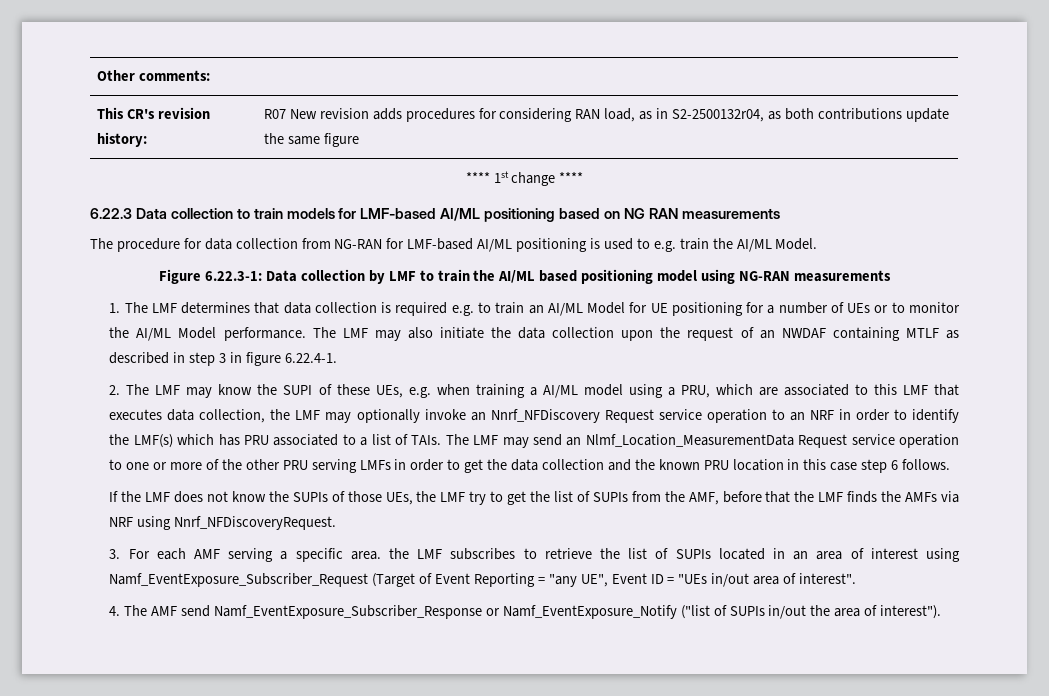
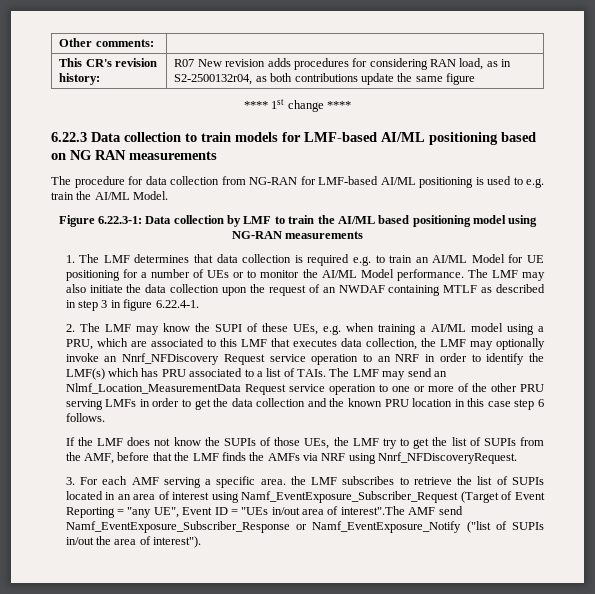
- 3. For each AMF serving a specific area. the LMF subscribes to retrieve the list of SUPIs located in an area of interest using Namf_EventExposure_Subscriber_Request (Target of Event Reporting = "any UE", Event ID = "UEs in/out area of interest".
- 4. The AMF send Namf_EventExposure_Subscriber_Response or Namf_EventExposure_Notify ("list of SUPIs in/out the area of interest").
+ 3. For each AMF serving a specific area. the LMF subscribes to retrieve the list of SUPIs located in an area of interest using Namf_EventExposure_Subscriber_Request (Target of Event Reporting = "any UE", Event ID = "UEs in/out area of interest".The AMF send Namf_EventExposure_Subscriber_Response or Namf_EventExposure_Notify ("list of SUPIs in/out the area of interest").

